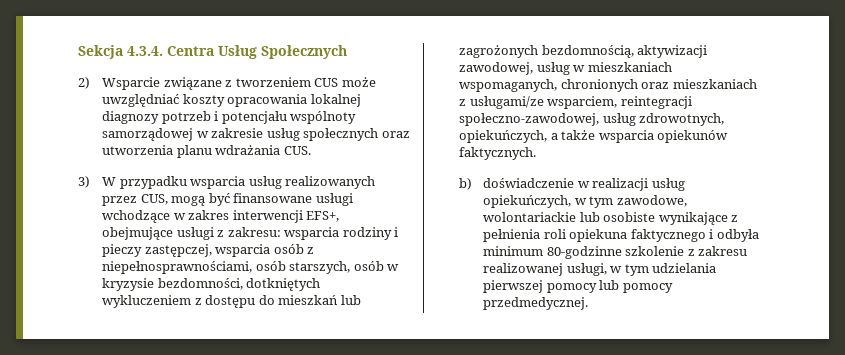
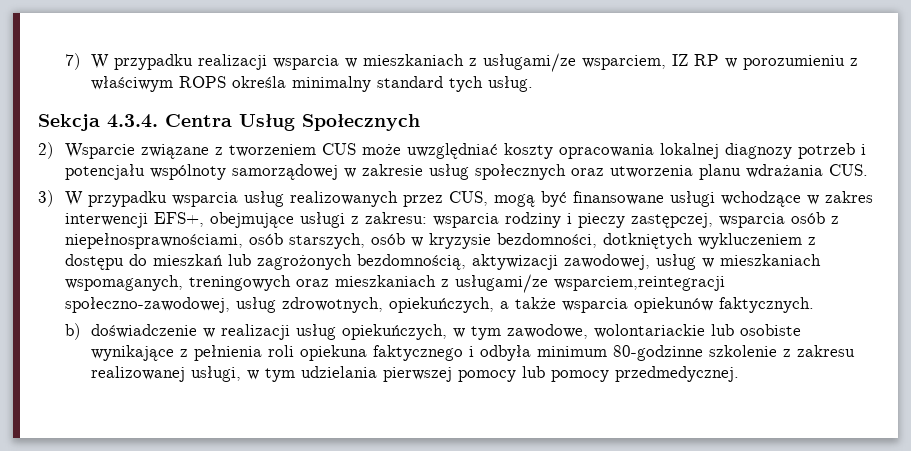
+ 7) W przypadku realizacji wsparcia w mieszkaniach z usługami/ze wsparciem, IZ RP w porozumieniu z właściwym ROPS określa minimalny standard tych usług.
- wsparcia rodziny i pieczy zastępczej, wsparcia osób z niepełnosprawnościami, osób starszych, osób w kryzysie bezdomności, dotkniętych wykluczeniem z dostępu do mieszkań lub zagrożonych bezdomnością, aktywizacji zawodowej, usług w mieszkaniach wspomaganych, chronionych oraz mieszkaniach z usługami/ze wsparciem, reintegracji społeczno-zawodowej, usług zdrowotnych, opiekuńczych, a także wsparcia opiekunów faktycznych.
+ wsparcia rodziny i pieczy zastępczej, wsparcia osób z niepełnosprawnościami, osób starszych, osób w kryzysie bezdomności, dotkniętych wykluczeniem z dostępu do mieszkań lub zagrożonych bezdomnością, aktywizacji zawodowej, usług w mieszkaniach wspomaganych, treningowych oraz mieszkaniach z usługami/ze wsparciem,reintegracji społeczno-zawodowej, usług zdrowotnych, opiekuńczych, a także wsparcia opiekunów faktycznych.

